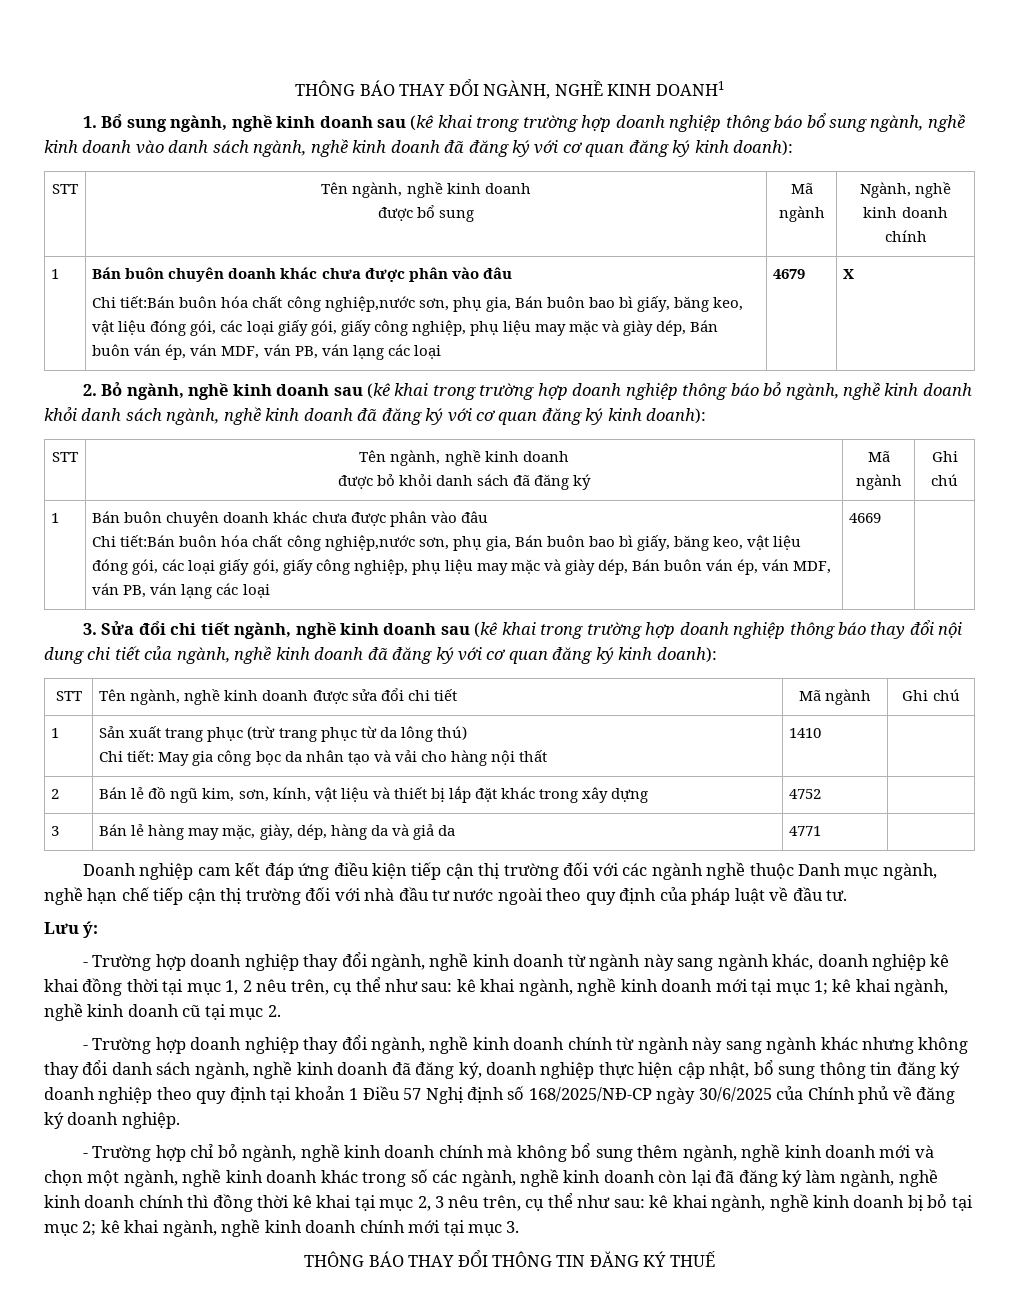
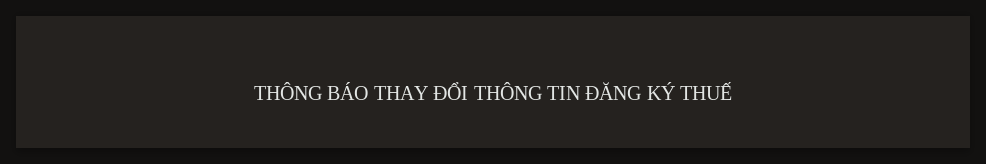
- THÔNG BÁO THAY ĐỔI NGÀNH, NGHỀ KINH DOANH1
- 1. Bổ sung ngành, nghề kinh doanh sau (kê khai trong trường hợp doanh nghiệp thông báo bổ sung ngành, nghề kinh doanh vào danh sách ngành, nghề kinh doanh đã đăng ký với cơ quan đăng ký kinh doanh):
- STT | Tên ngành, nghề kinh doanh
- được bổ sung | Mã ngành | Ngành, nghề kinh doanh chính
- 1 | Bán buôn chuyên doanh khác chưa được phân vào đâu
- Chi tiết:Bán buôn hóa chất công nghiệp,nước sơn, phụ gia, Bán buôn bao bì giấy, băng keo, vật liệu đóng gói, các loại giấy gói, giấy công nghiệp, phụ liệu may mặc và giày dép, Bán buôn ván ép, ván MDF, ván PB, ván lạng các loại | 4679 | X
- 2. Bỏ ngành, nghề kinh doanh sau (kê khai trong trường hợp doanh nghiệp thông báo bỏ ngành, nghề kinh doanh khỏi danh sách ngành, nghề kinh doanh đã đăng ký với cơ quan đăng ký kinh doanh):
- STT | Tên ngành, nghề kinh doanh
- được bỏ khỏi danh sách đã đăng ký | Mã ngành | Ghi chú
- 1 | Bán buôn chuyên doanh khác chưa được phân vào đâu
- Chi tiết:Bán buôn hóa chất công nghiệp,nước sơn, phụ gia, Bán buôn bao bì giấy, băng keo, vật liệu đóng gói, các loại giấy gói, giấy công nghiệp, phụ liệu may mặc và giày dép, Bán buôn ván ép, ván MDF, ván PB, ván lạng các loại | 4669 |
- 3. Sửa đổi chi tiết ngành, nghề kinh doanh sau (kê khai trong trường hợp doanh nghiệp thông báo thay đổi nội dung chi tiết của ngành, nghề kinh doanh đã đăng ký với cơ quan đăng ký kinh doanh):
- STT | Tên ngành, nghề kinh doanh được sửa đổi chi tiết | Mã ngành | Ghi chú
- 1 | Sản xuất trang phục (trừ trang phục từ da lông thú)
- Chi tiết: May gia công bọc da nhân tạo và vải cho hàng nội thất | 1410 |
- 2 | Bán lẻ đồ ngũ kim, sơn, kính, vật liệu và thiết bị lắp đặt khác trong xây dựng | 4752 |
- 3 | Bán lẻ hàng may mặc, giày, dép, hàng da và giả da | 4771 |
- Doanh nghiệp cam kết đáp ứng điều kiện tiếp cận thị trường đối với các ngành nghề thuộc Danh mục ngành, nghề hạn chế tiếp cận thị trường đối với nhà đầu tư nước ngoài theo quy định của pháp luật về đầu tư.
- Lưu ý:
- - Trường hợp doanh nghiệp thay đổi ngành, nghề kinh doanh từ ngành này sang ngành khác, doanh nghiệp kê khai đồng thời tại mục 1, 2 nêu trên, cụ thể như sau: kê khai ngành, nghề kinh doanh mới tại mục 1; kê khai ngành, nghề kinh doanh cũ tại mục 2.
- - Trường hợp doanh nghiệp thay đổi ngành, nghề kinh doanh chính từ ngành này sang ngành khác nhưng không thay đổi danh sách ngành, nghề kinh doanh đã đăng ký, doanh nghiệp thực hiện cập nhật, bổ sung thông tin đăng ký doanh nghiệp theo quy định tại khoản 1 Điều 57 Nghị định số 168/2025/NĐ-CP ngày 30/6/2025 của Chính phủ về đăng ký doanh nghiệp.
- - Trường hợp chỉ bỏ ngành, nghề kinh doanh chính mà không bổ sung thêm ngành, nghề kinh doanh mới và chọn một ngành, nghề kinh doanh khác trong số các ngành, nghề kinh doanh còn lại đã đăng ký làm ngành, nghề kinh doanh chính thì đồng thời kê khai tại mục 2, 3 nêu trên, cụ thể như sau: kê khai ngành, nghề kinh doanh bị bỏ tại mục 2; kê khai ngành, nghề kinh doanh chính mới tại mục 3.

